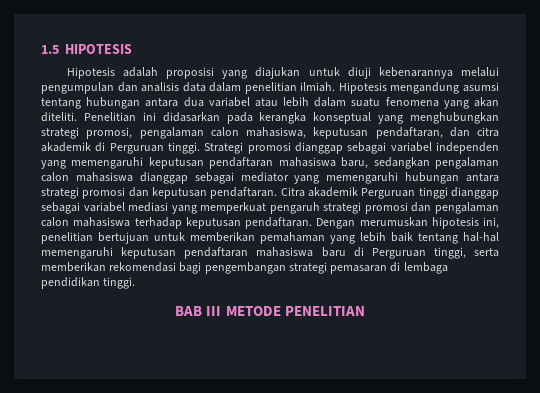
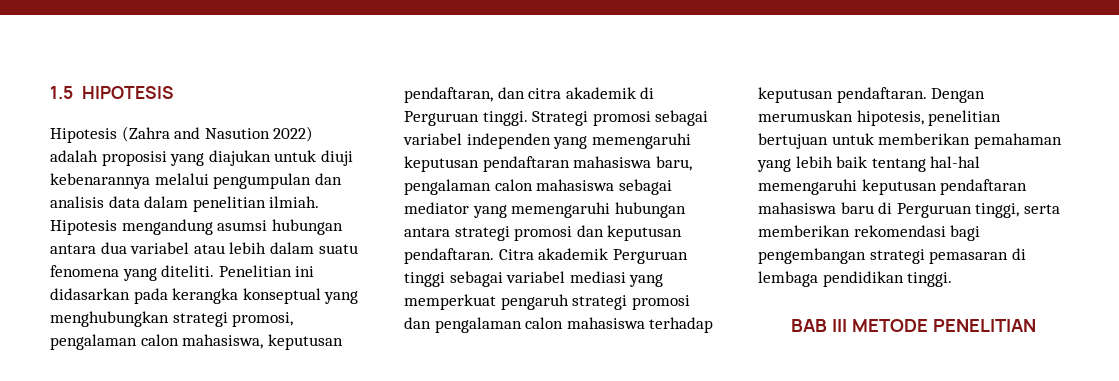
- Hipotesis adalah proposisi yang diajukan untuk diuji kebenarannya melalui pengumpulan dan analisis data dalam penelitian ilmiah.
+ Hipotesis (Zahra and Nasution 2022) adalah proposisi yang diajukan untuk diuji kebenarannya melalui pengumpulan dan analisis data dalam penelitian ilmiah.
- Hipotesis mengandung asumsi tentang hubungan antara dua variabel atau lebih dalam suatu fenomena yang akan diteliti.
+ Hipotesis mengandung asumsi hubungan antara dua variabel atau lebih dalam suatu fenomena yang diteliti.
- Strategi promosi dianggap sebagai variabel independen yang memengaruhi keputusan pendaftaran mahasiswa baru, sedangkan pengalaman calon mahasiswa dianggap sebagai mediator yang memengaruhi hubungan antara strategi promosi dan keputusan pendaftaran.
+ Strategi promosi sebagai variabel independen yang memengaruhi keputusan pendaftaran mahasiswa baru, pengalaman calon mahasiswa sebagai mediator yang memengaruhi hubungan antara strategi promosi dan keputusan pendaftaran.
- Citra akademik Perguruan tinggi dianggap sebagai variabel mediasi yang memperkuat pengaruh strategi promosi dan pengalaman calon mahasiswa terhadap keputusan pendaftaran.
+ Citra akademik Perguruan tinggi sebagai variabel mediasi yang memperkuat pengaruh strategi promosi dan pengalaman calon mahasiswa terhadap keputusan pendaftaran.
- Dengan merumuskan hipotesis ini, penelitian bertujuan untuk memberikan pemahaman yang lebih baik tentang hal-hal memengaruhi keputusan pendaftaran mahasiswa baru di Perguruan tinggi, serta memberikan rekomendasi bagi pengembangan strategi pemasaran di lembaga pendidikan tinggi.
+ Dengan merumuskan hipotesis, penelitian bertujuan untuk memberikan pemahaman yang lebih baik tentang hal-hal memengaruhi keputusan pendaftaran mahasiswa baru di Perguruan tinggi, serta memberikan rekomendasi bagi pengembangan strategi pemasaran di lembaga pendidikan tinggi.

